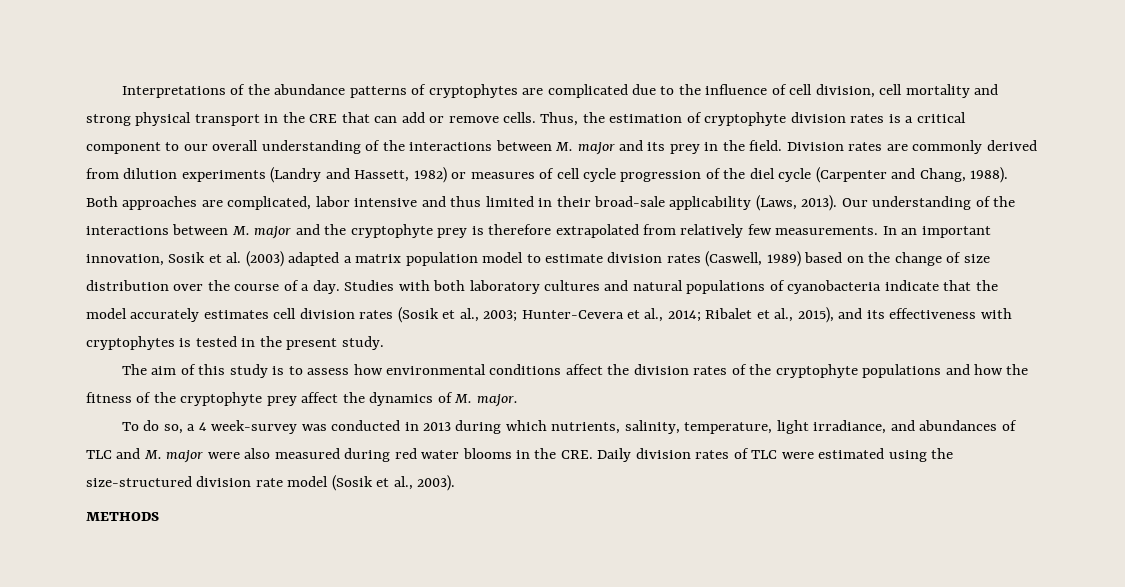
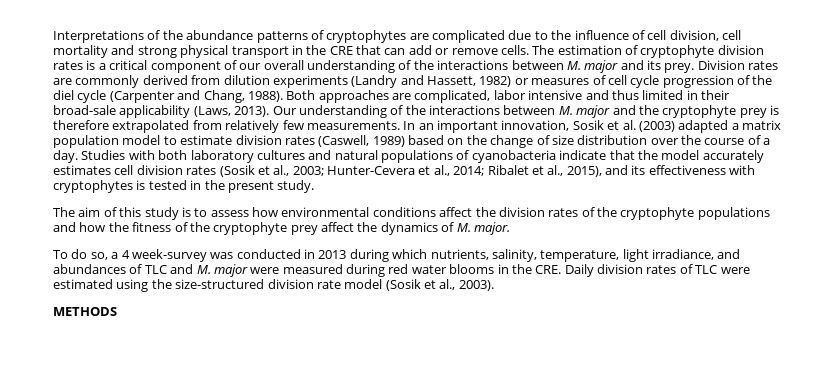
- Thus, the estimation of cryptophyte division rates is a critical component to our overall understanding of the interactions between M. major and its prey in the field.
+ The estimation of cryptophyte division rates is a critical component of our overall understanding of the interactions between M. major and its prey.
- To do so, a 4 week-survey was conducted in 2013 during which nutrients, salinity, temperature, light irradiance, and abundances of TLC and M. major were also measured during red water blooms in the CRE. Daily division rates of TLC were estimated using the size-structured division rate model (Sosik et al., 2003).
+ To do so, a 4 week-survey was conducted in 2013 during which nutrients, salinity, temperature, light irradiance, and abundances of TLC and M. major were measured during red water blooms in the CRE. Daily division rates of TLC were estimated using the size-structured division rate model (Sosik et al., 2003).

